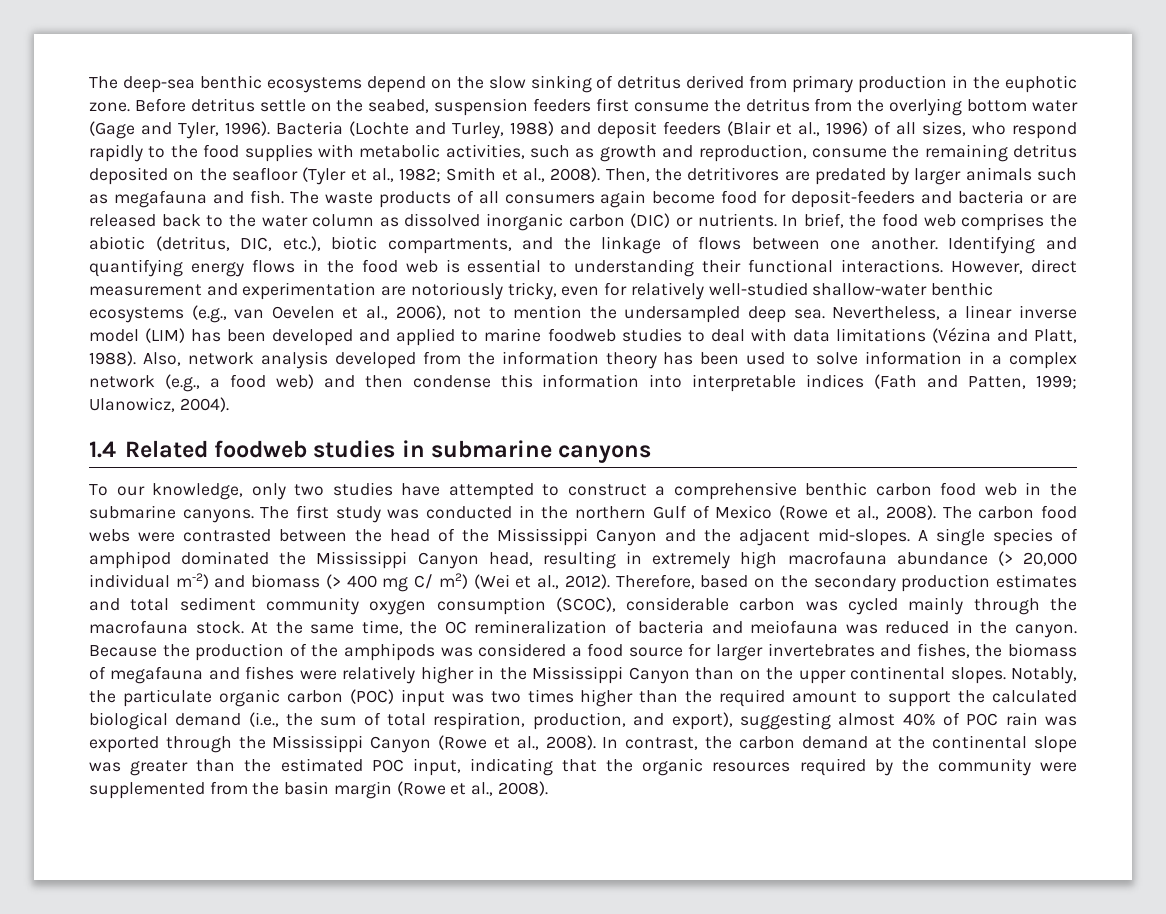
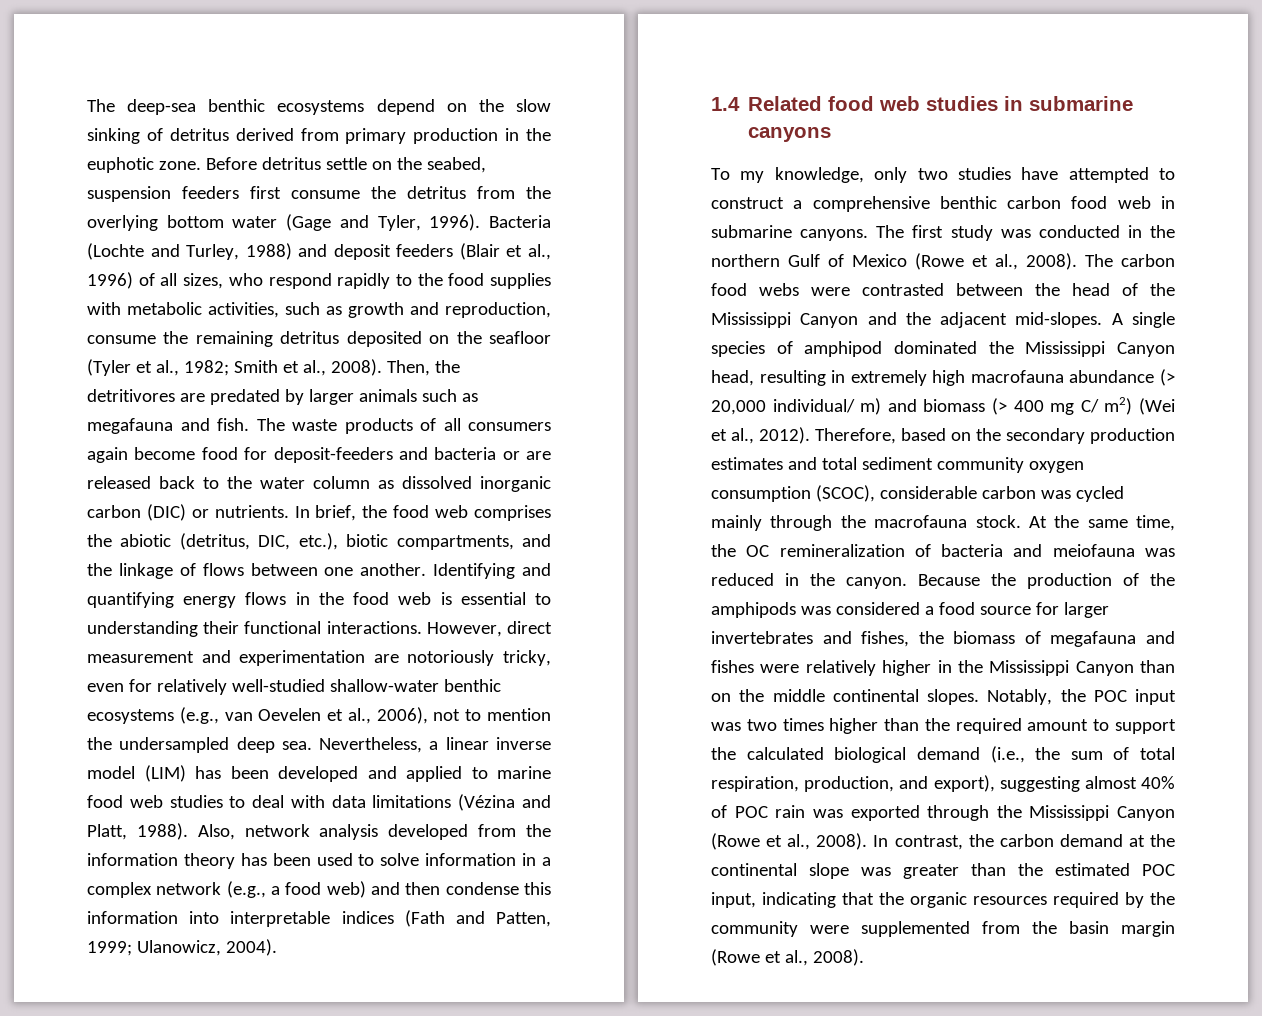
- Nevertheless, a linear inverse model (LIM) has been developed and applied to marine foodweb studies to deal with data limitations (Vézina and Platt, 1988).
+ Nevertheless, a linear inverse model (LIM) has been developed and applied to marine food web studies to deal with data limitations (Vézina and Platt, 1988).
- 1.4 Related foodweb studies in submarine canyons
+ 1.4 Related food web studies in submarine canyons
- To our knowledge, only two studies have attempted to construct a comprehensive benthic carbon food web in the submarine canyons.
+ To my knowledge, only two studies have attempted to construct a comprehensive benthic carbon food web in submarine canyons.
- A single species of amphipod dominated the Mississippi Canyon head, resulting in extremely high macrofauna abundance (> 20,000 individual m-2) and biomass (> 400 mg C/ m2) (Wei et al., 2012).
+ A single species of amphipod dominated the Mississippi Canyon head, resulting in extremely high macrofauna abundance (> 20,000 individual/ m) and biomass (> 400 mg C/ m2) (Wei et al., 2012).
- Because the production of the amphipods was considered a food source for larger invertebrates and fishes, the biomass of megafauna and fishes were relatively higher in the Mississippi Canyon than on the upper continental slopes.
+ Because the production of the amphipods was considered a food source for larger invertebrates and fishes, the biomass of megafauna and fishes were relatively higher in the Mississippi Canyon than on the middle continental slopes.
- Notably, the particulate organic carbon (POC) input was two times higher than the required amount to support the calculated biological demand (i.e., the sum of total respiration, production, and export), suggesting almost 40% of POC rain was exported through the Mississippi Canyon (Rowe et al., 2008).
+ Notably, the POC input was two times higher than the required amount to support the calculated biological demand (i.e., the sum of total respiration, production, and export), suggesting almost 40% of POC rain was exported through the Mississippi Canyon (Rowe et al., 2008).

